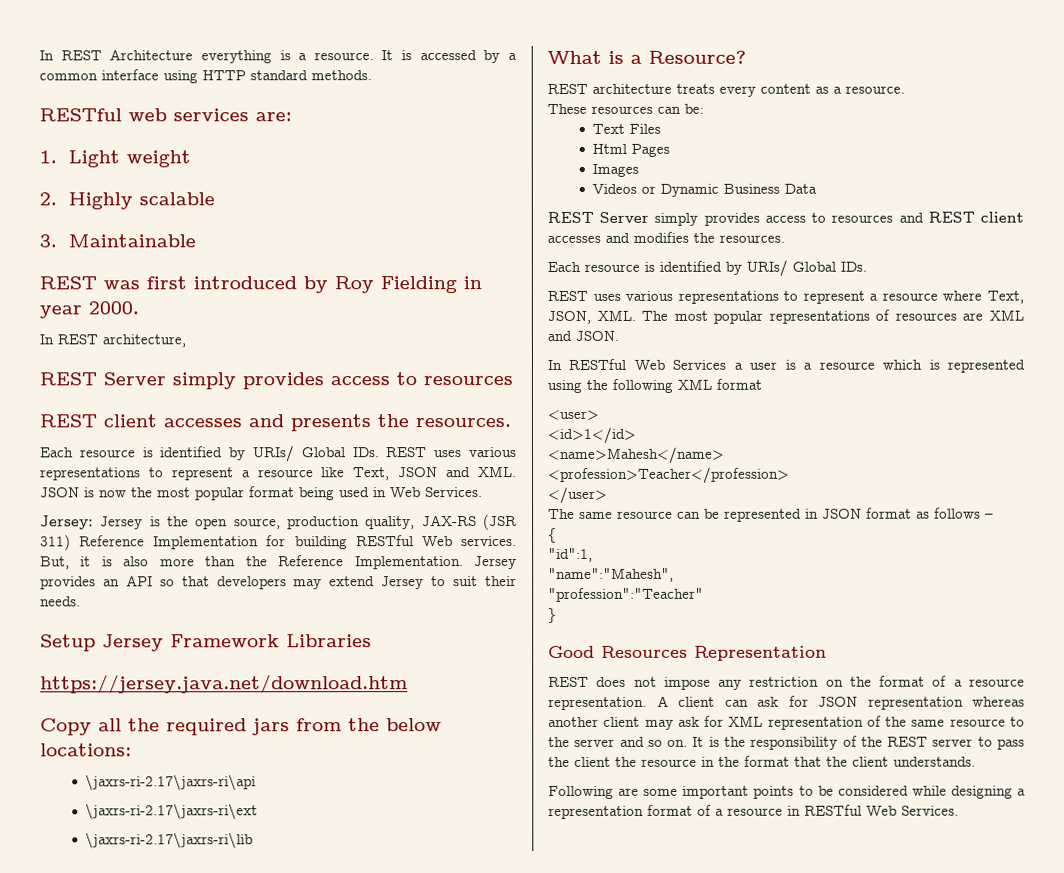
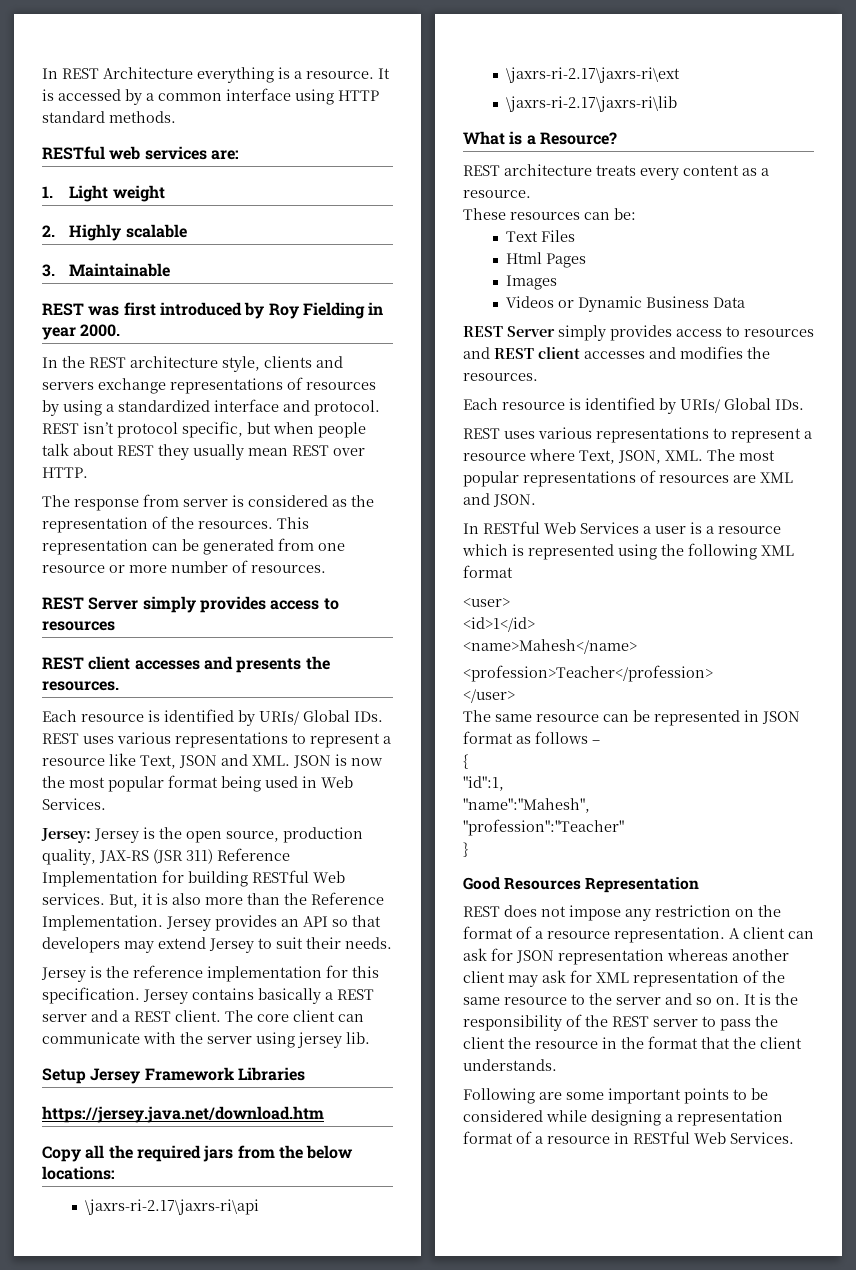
- In REST architecture,
+ In the REST architecture style, clients and servers exchange representations of resources by using a standardized interface and protocol. REST isn’t protocol specific, but when people talk about REST they usually mean REST over HTTP.
+ The response from server is considered as the representation of the resources. This representation can be generated from one resource or more number of resources.
+ Jersey is the reference implementation for this specification. Jersey contains basically a REST server and a REST client. The core client can communicate with the server using jersey lib.

